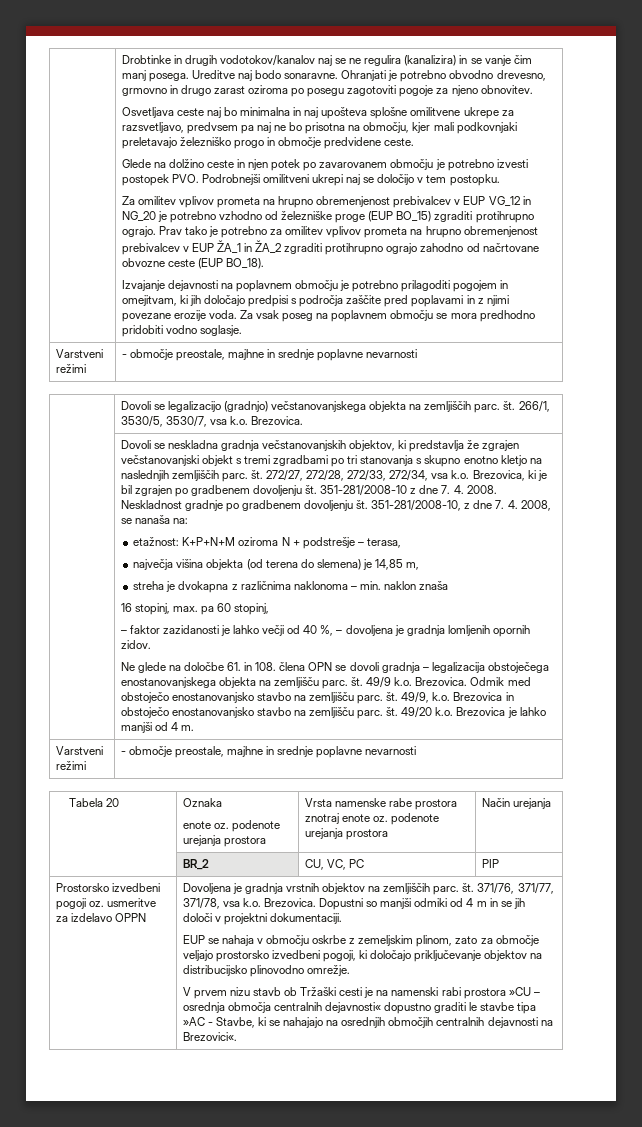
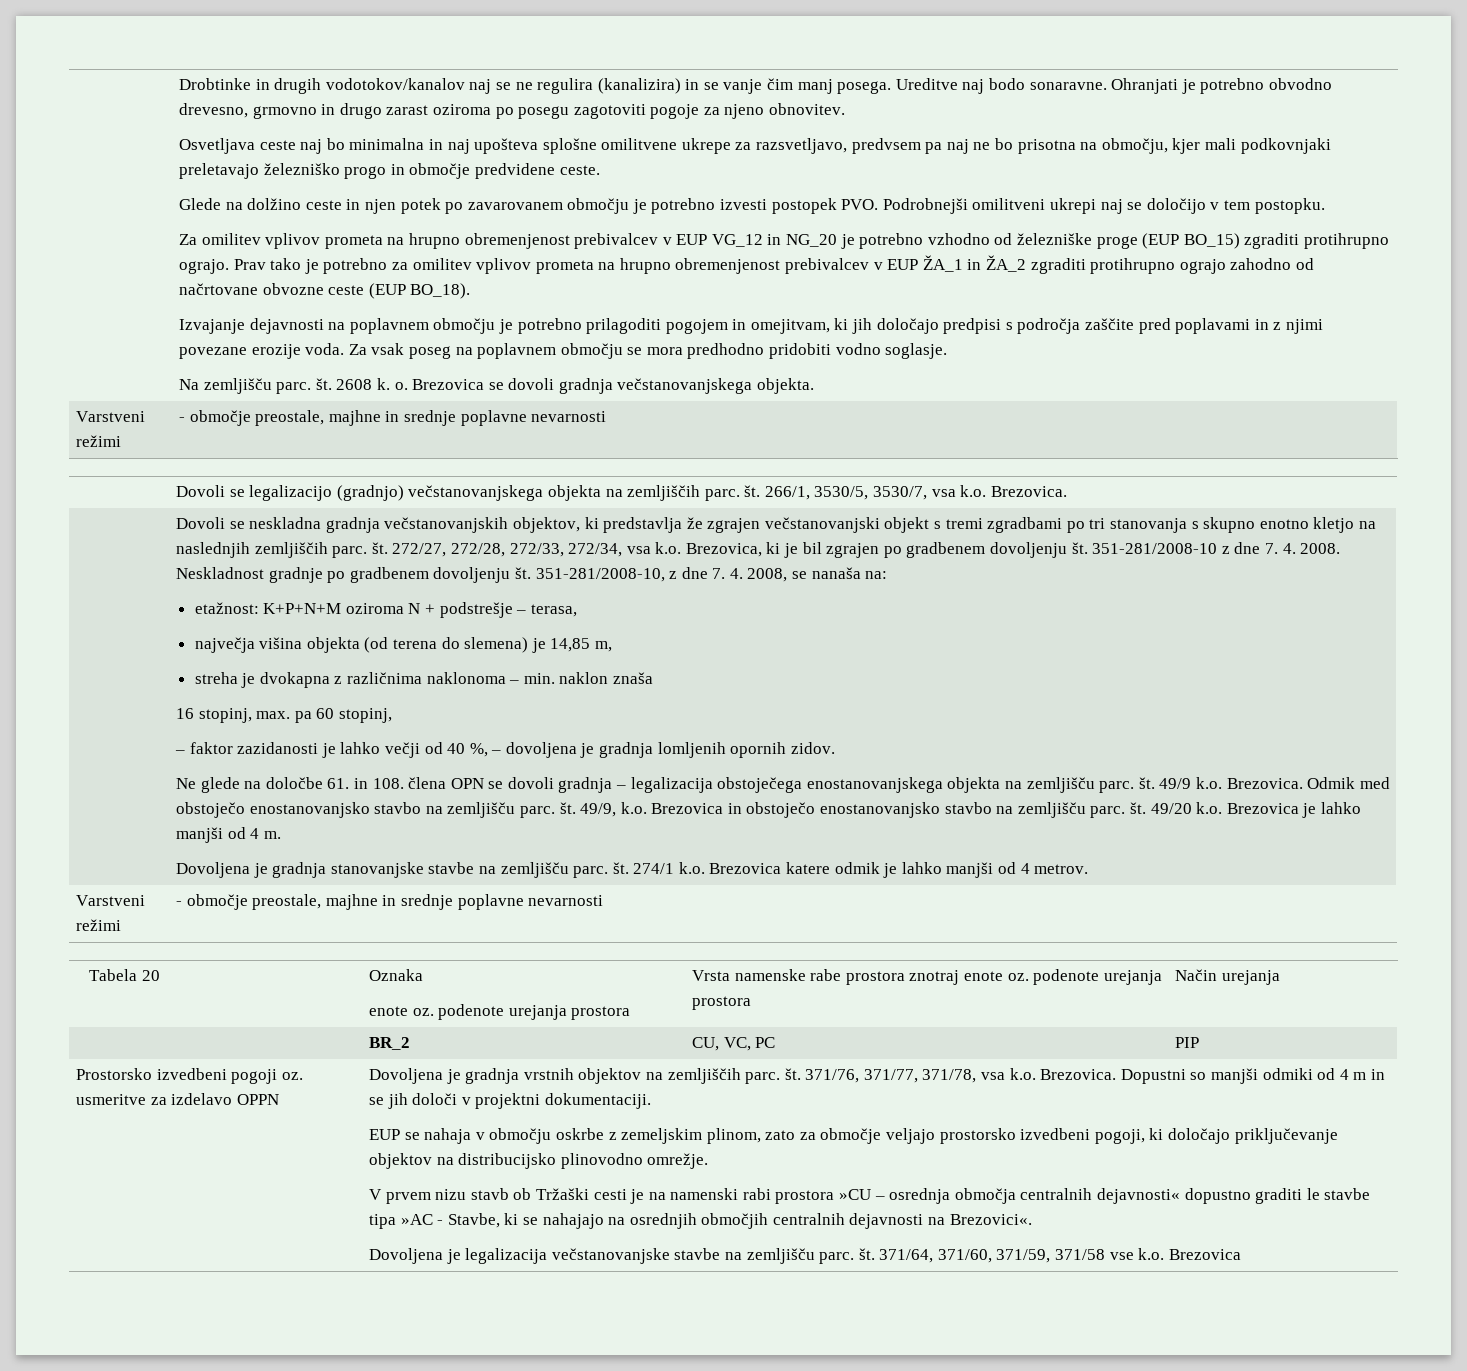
+ Na zemljišču parc. št. 2608 k. o. Brezovica se dovoli gradnja večstanovanjskega objekta.
+ Dovoljena je gradnja stanovanjske stavbe na zemljišču parc. št. 274/1 k.o. Brezovica katere odmik je lahko manjši od 4 metrov.
+ Dovoljena je legalizacija večstanovanjske stavbe na zemljišču parc. št. 371/64, 371/60, 371/59, 371/58 vse k.o. Brezovica

